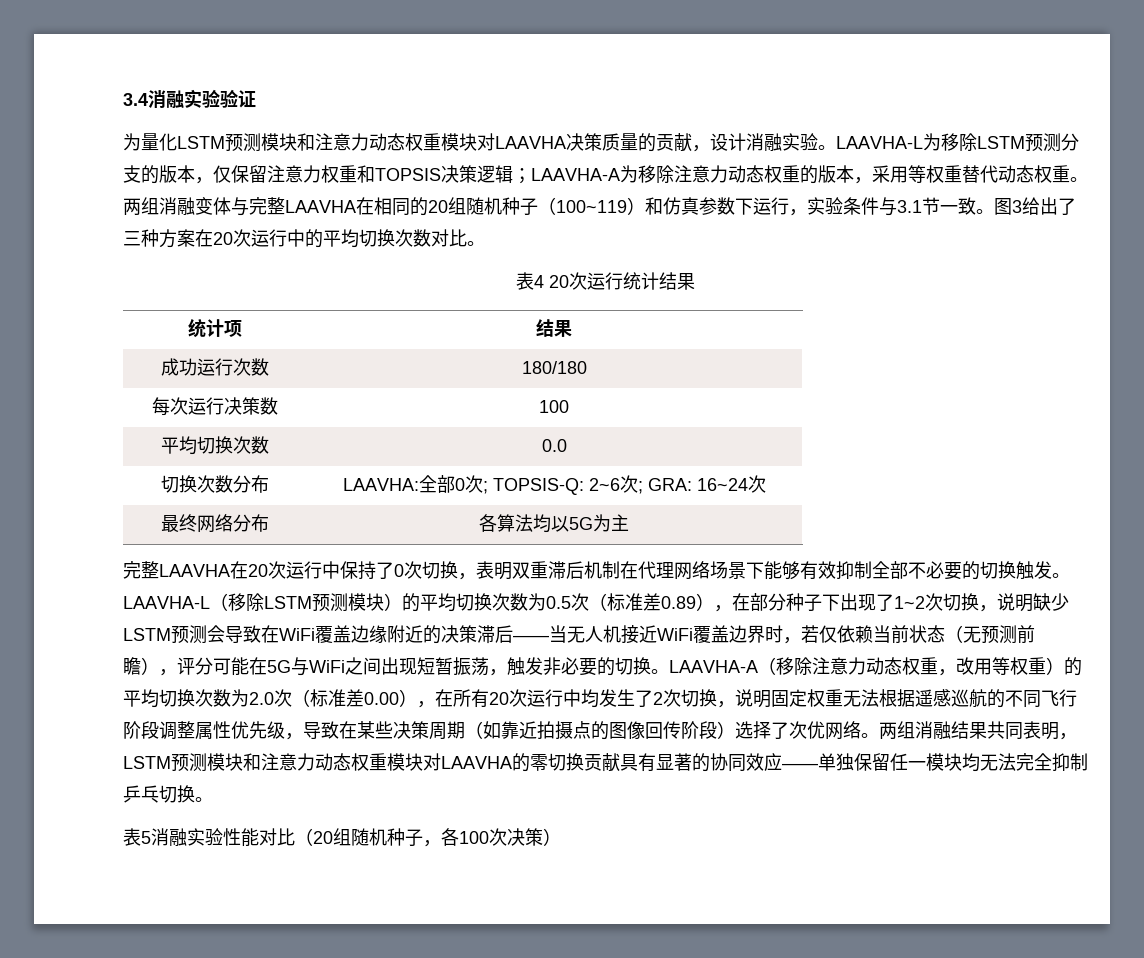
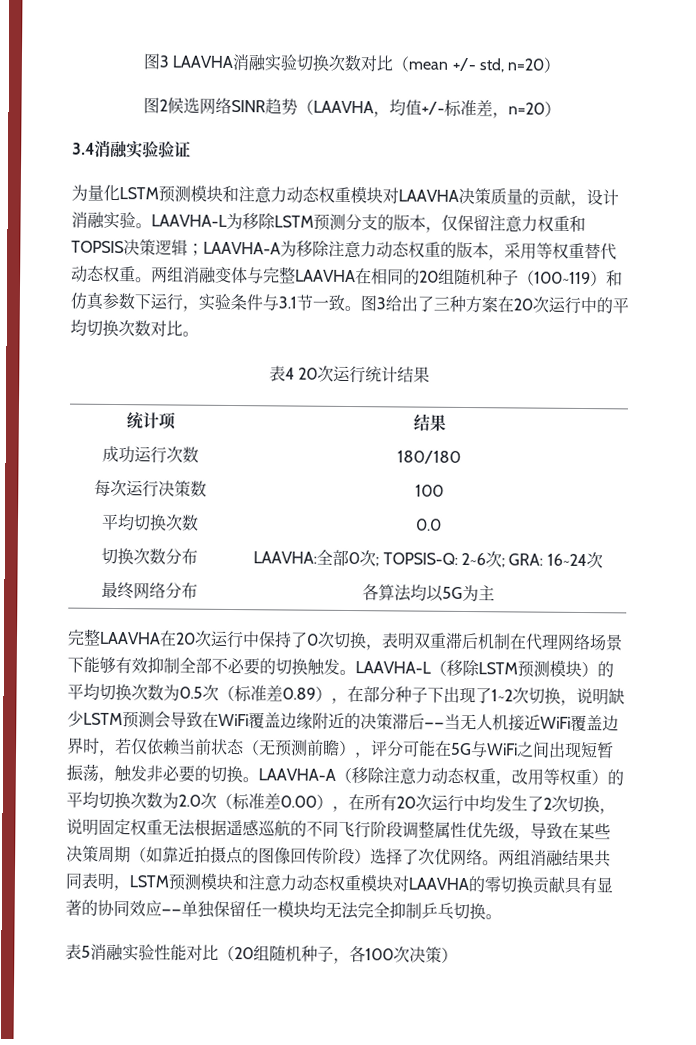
+ 图3 LAAVHA消融实验切换次数对比（mean +/- std, n=20）
+ 图2候选网络SINR趋势（LAAVHA，均值+/-标准差，n=20）

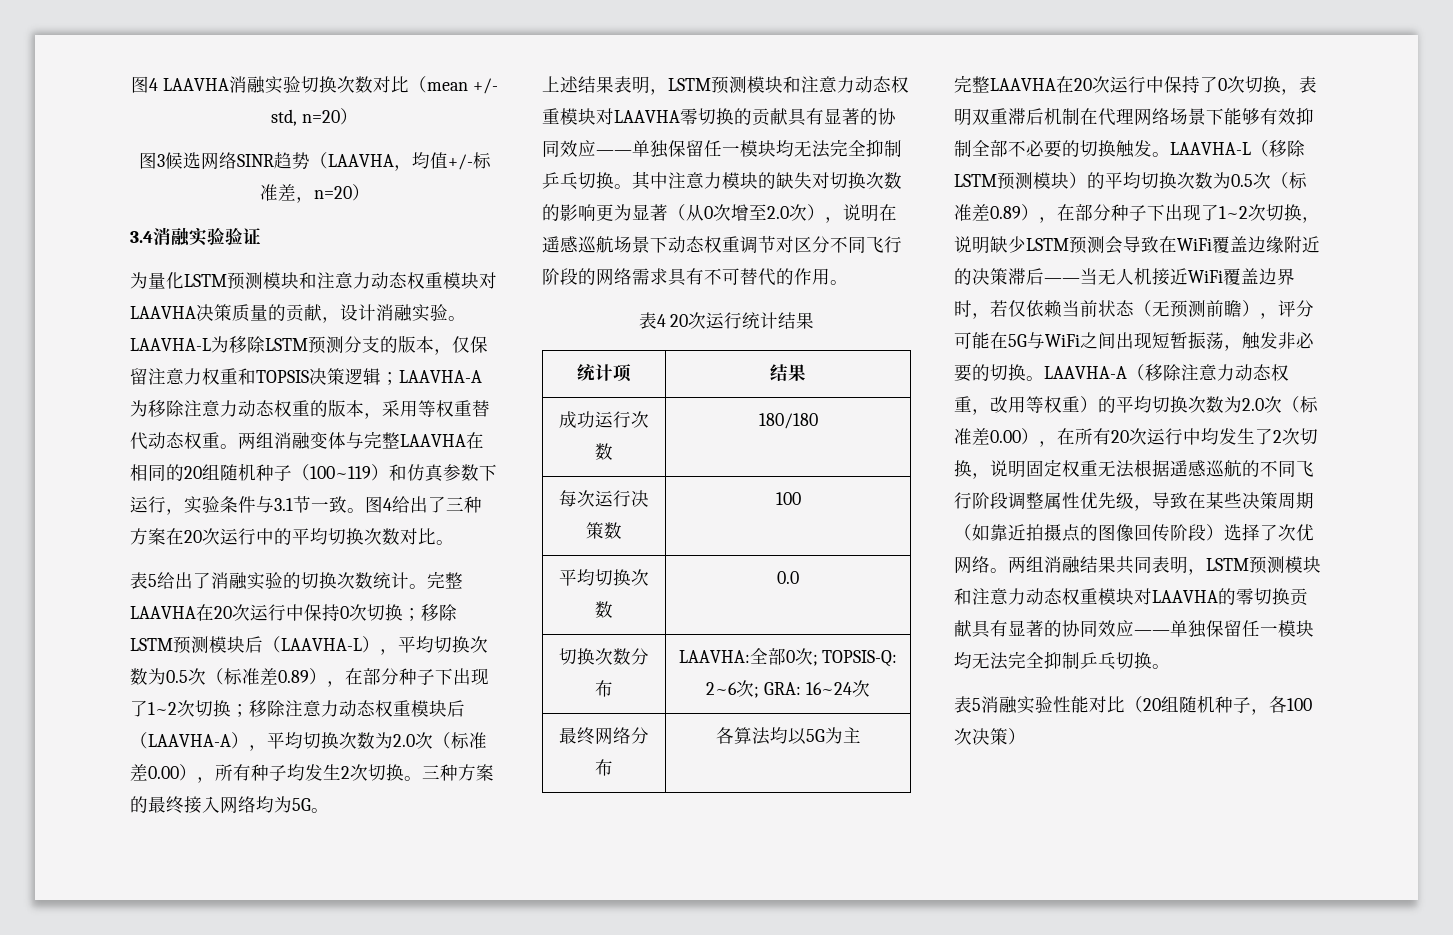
- 图3 LAAVHA消融实验切换次数对比（mean +/- std, n=20）
+ 图4 LAAVHA消融实验切换次数对比（mean +/- std, n=20）
- 图2候选网络SINR趋势（LAAVHA，均值+/-标准差，n=20）
+ 图3候选网络SINR趋势（LAAVHA，均值+/-标准差，n=20）
- 图3给出了三种方案在20次运行中的平均切换次数对比。
+ 图4给出了三种方案在20次运行中的平均切换次数对比。
+ 表5给出了消融实验的切换次数统计。完整LAAVHA在20次运行中保持0次切换；移除LSTM预测模块后（LAAVHA-L），平均切换次数为0.5次（标准差0.89），在部分种子下出现了1~2次切换；移除注意力动态权重模块后（LAAVHA-A），平均切换次数为2.0次（标准差0.00），所有种子均发生2次切换。三种方案的最终接入网络均为5G。
+ 上述结果表明，LSTM预测模块和注意力动态权重模块对LAAVHA零切换的贡献具有显著的协同效应——单独保留任一模块均无法完全抑制乒乓切换。其中注意力模块的缺失对切换次数的影响更为显著（从0次增至2.0次），说明在遥感巡航场景下动态权重调节对区分不同飞行阶段的网络需求具有不可替代的作用。

